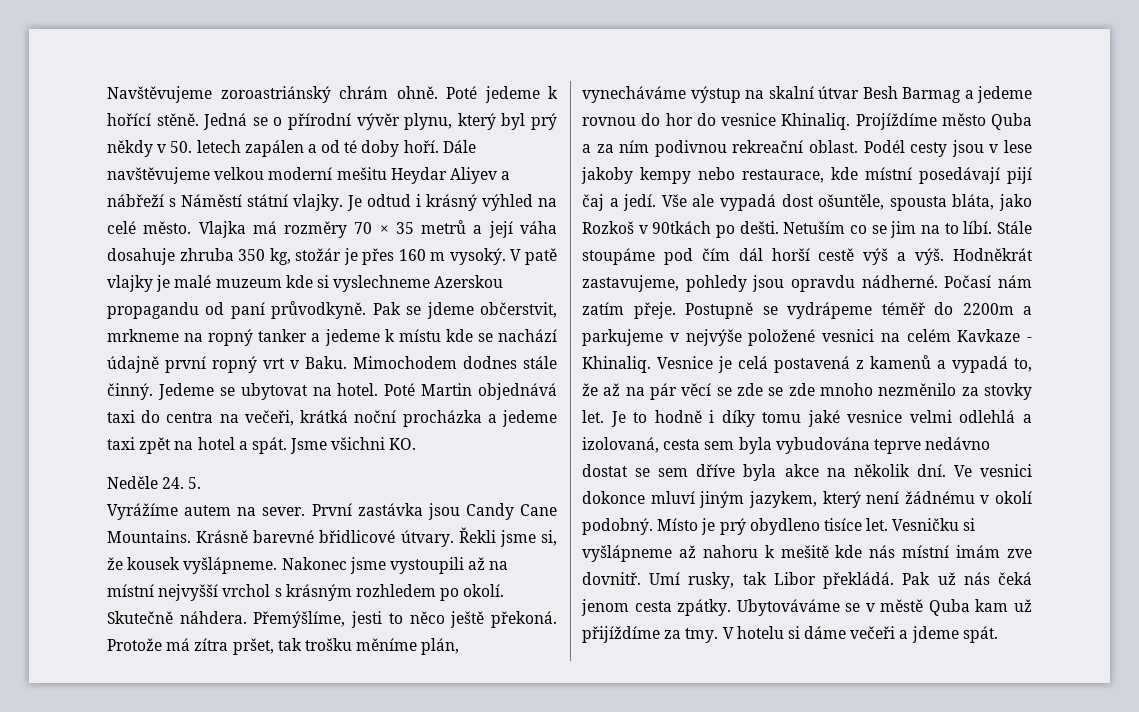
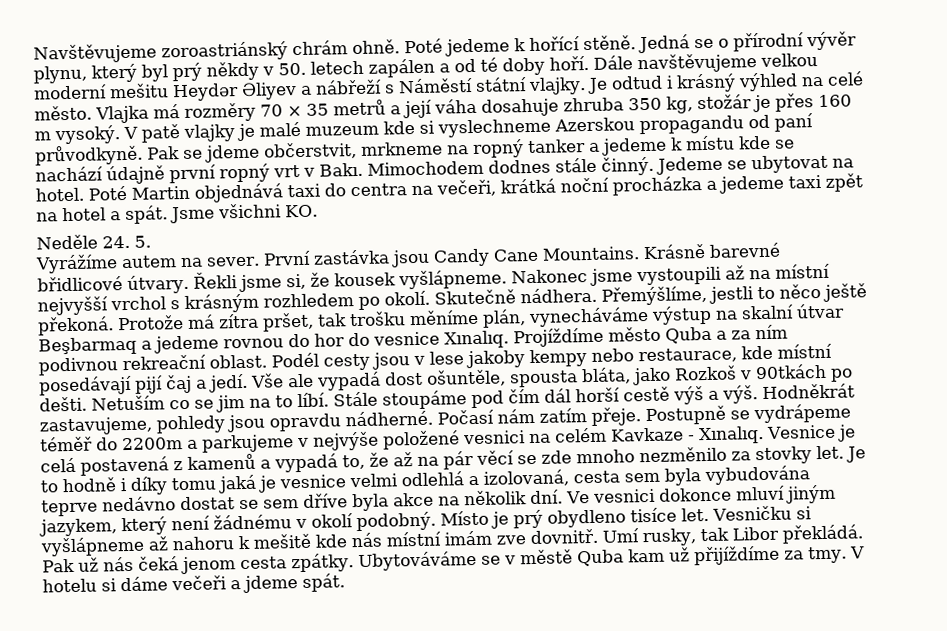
- Dále navštěvujeme velkou moderní mešitu Heydar Aliyev a nábřeží s Náměstí státní vlajky.
+ Dále navštěvujeme velkou moderní mešitu Heydər Əliyev a nábřeží s Náměstí státní vlajky.
- Pak se jdeme občerstvit, mrkneme na ropný tanker a jedeme k místu kde se nachází údajně první ropný vrt v Baku.
+ Pak se jdeme občerstvit, mrkneme na ropný tanker a jedeme k místu kde se nachází údajně první ropný vrt v Bakı.
- Skutečně náhdera. Přemýšlíme, jesti to něco ještě překoná.
+ Skutečně nádhera. Přemýšlíme, jestli to něco ještě překoná.
- Protože má zítra pršet, tak trošku měníme plán, vynecháváme výstup na skalní útvar Besh Barmag a jedeme rovnou do hor do vesnice Khinaliq.
+ Protože má zítra pršet, tak trošku měníme plán, vynecháváme výstup na skalní útvar Beşbarmaq a jedeme rovnou do hor do vesnice Xınalıq.
- Postupně se vydrápeme téměř do 2200m a parkujeme v nejvýše položené vesnici na celém Kavkaze - Khinaliq.
+ Postupně se vydrápeme téměř do 2200m a parkujeme v nejvýše položené vesnici na celém Kavkaze - Xınalıq.
- Vesnice je celá postavená z kamenů a vypadá to, že až na pár věcí se zde se zde mnoho nezměnilo za stovky let.
+ Vesnice je celá postavená z kamenů a vypadá to, že až na pár věcí se zde mnoho nezměnilo za stovky let.
- Je to hodně i díky tomu jaké vesnice velmi odlehlá a izolovaná, cesta sem byla vybudována teprve nedávno dostat se sem dříve byla akce na několik dní.
+ Je to hodně i díky tomu jaká je vesnice velmi odlehlá a izolovaná, cesta sem byla vybudována teprve nedávno dostat se sem dříve byla akce na několik dní.

